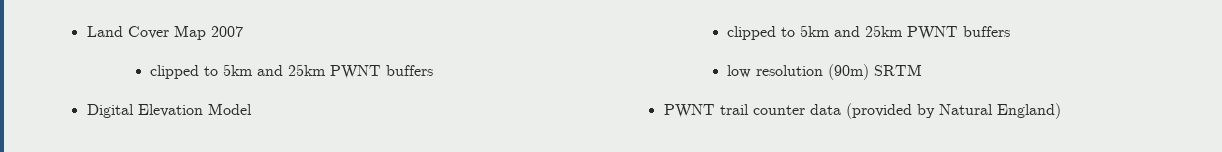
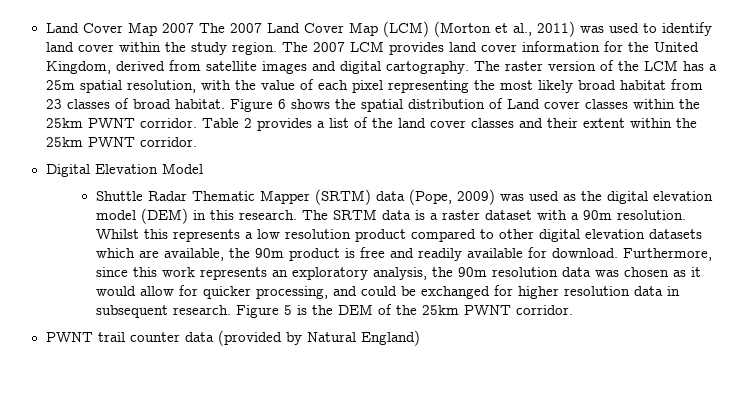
- Land Cover Map 2007
- clipped to 5km and 25km PWNT buffers
+ Land Cover Map 2007 The 2007 Land Cover Map (LCM) (Morton et al., 2011) was used to identify land cover within the study region. The 2007 LCM provides land cover information for the United Kingdom, derived from satellite images and digital cartography. The raster version of the LCM has a 25m spatial resolution, with the value of each pixel representing the most likely broad habitat from 23 classes of broad habitat. Figure 6 shows the spatial distribution of Land cover classes within the 25km PWNT corridor. Table 2 provides a list of the land cover classes and their extent within the 25km PWNT corridor.
  Digital Elevation Model
- clipped to 5km and 25km PWNT buffers
- low resolution (90m) SRTM
+ Shuttle Radar Thematic Mapper (SRTM) data (Pope, 2009) was used as the digital elevation model (DEM) in this research. The SRTM data is a raster dataset with a 90m resolution. Whilst this represents a low resolution product compared to other digital elevation datasets which are available, the 90m product is free and readily available for download. Furthermore, since this work represents an exploratory analysis, the 90m resolution data was chosen as it would allow for quicker processing, and could be exchanged for higher resolution data in subsequent research. Figure 5 is the DEM of the 25km PWNT corridor.

